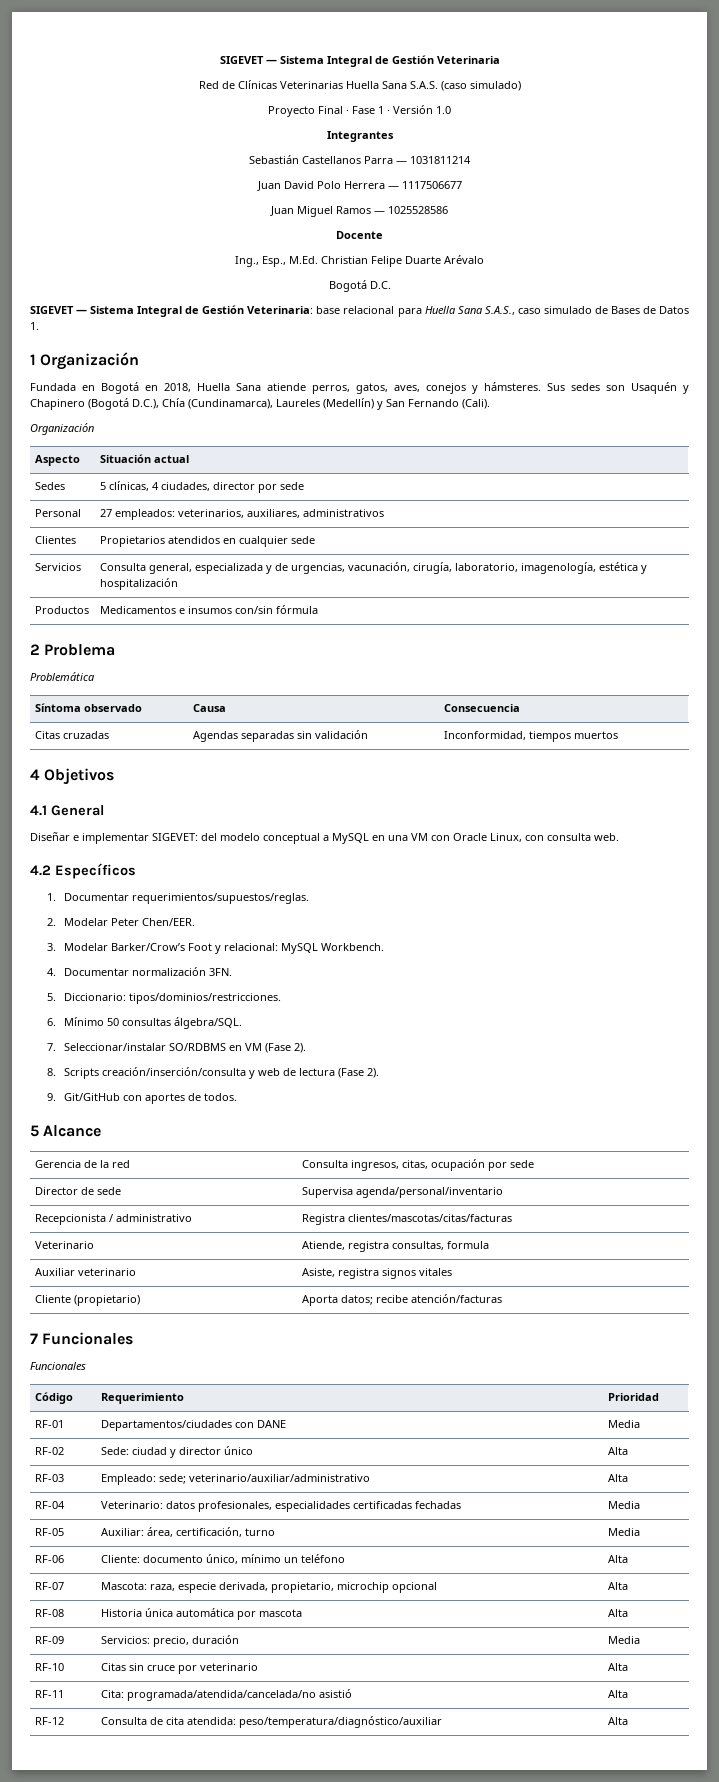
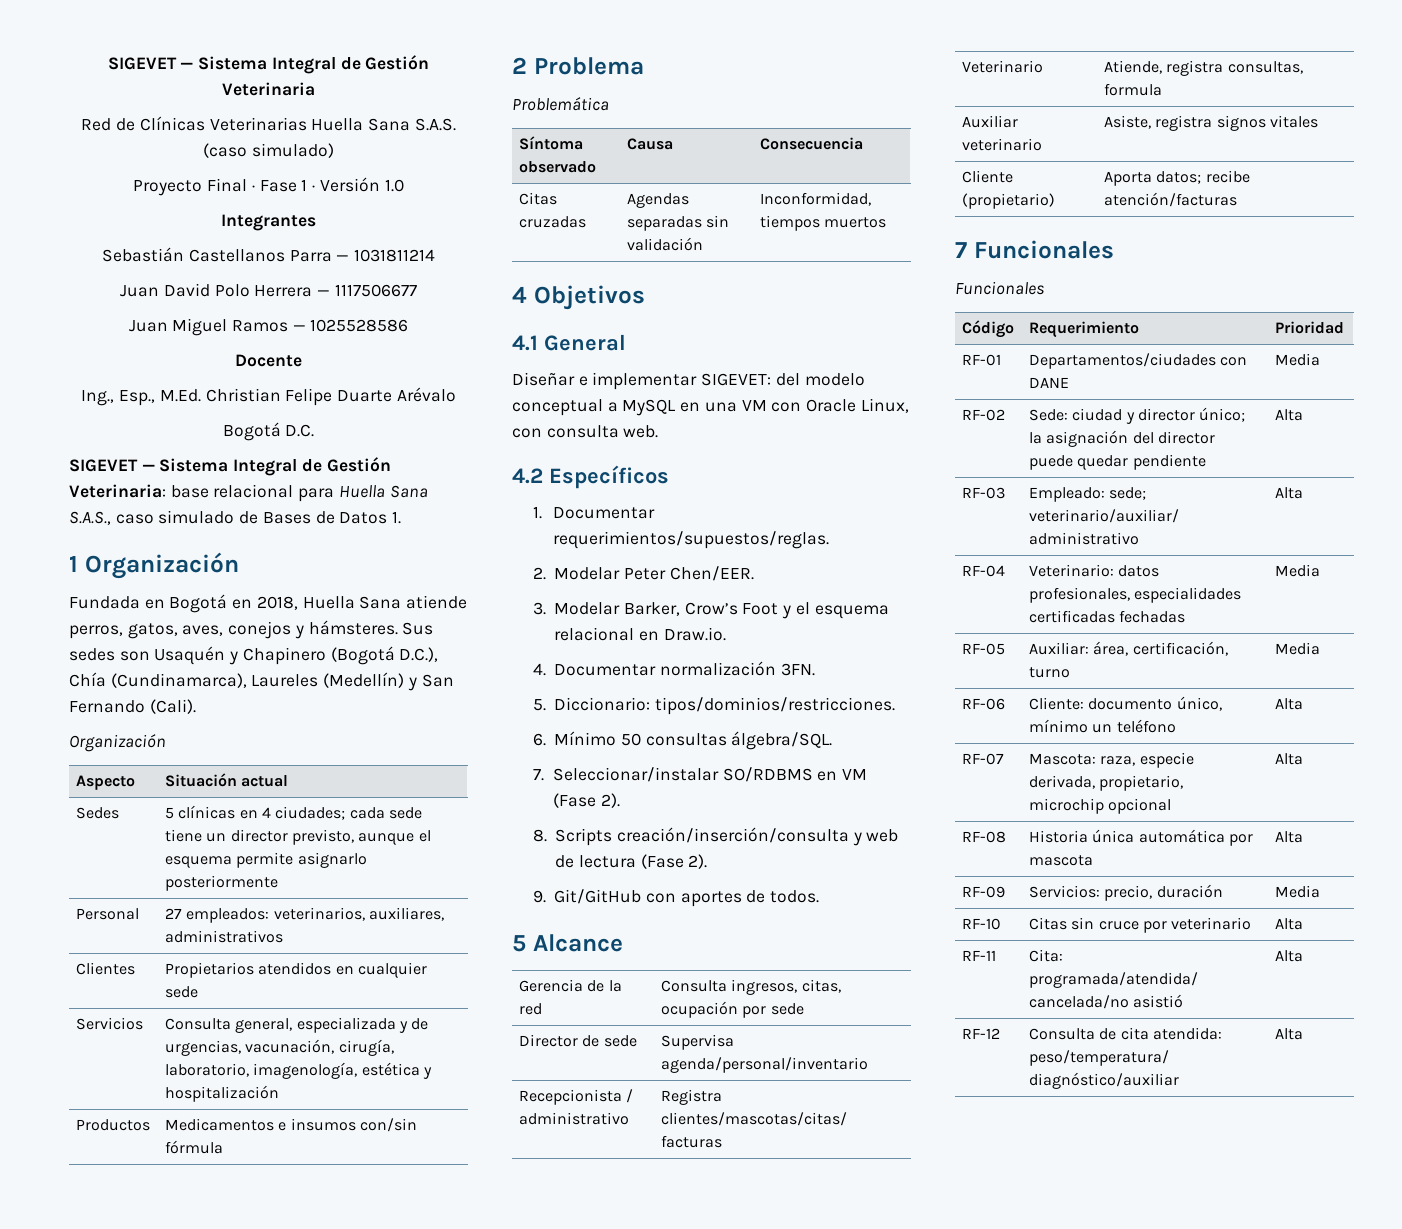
- Sedes | 5 clínicas, 4 ciudades, director por sede
+ Sedes | 5 clínicas en 4 ciudades; cada sede tiene un director previsto, aunque el esquema permite asignarlo posteriormente
- 3. Modelar Barker/Crow’s Foot y relacional: MySQL Workbench.
+ 3. Modelar Barker, Crow’s Foot y el esquema relacional en Draw.io.
- RF-02 | Sede: ciudad y director único | Alta
+ RF-02 | Sede: ciudad y director único; la asignación del director puede quedar pendiente | Alta

